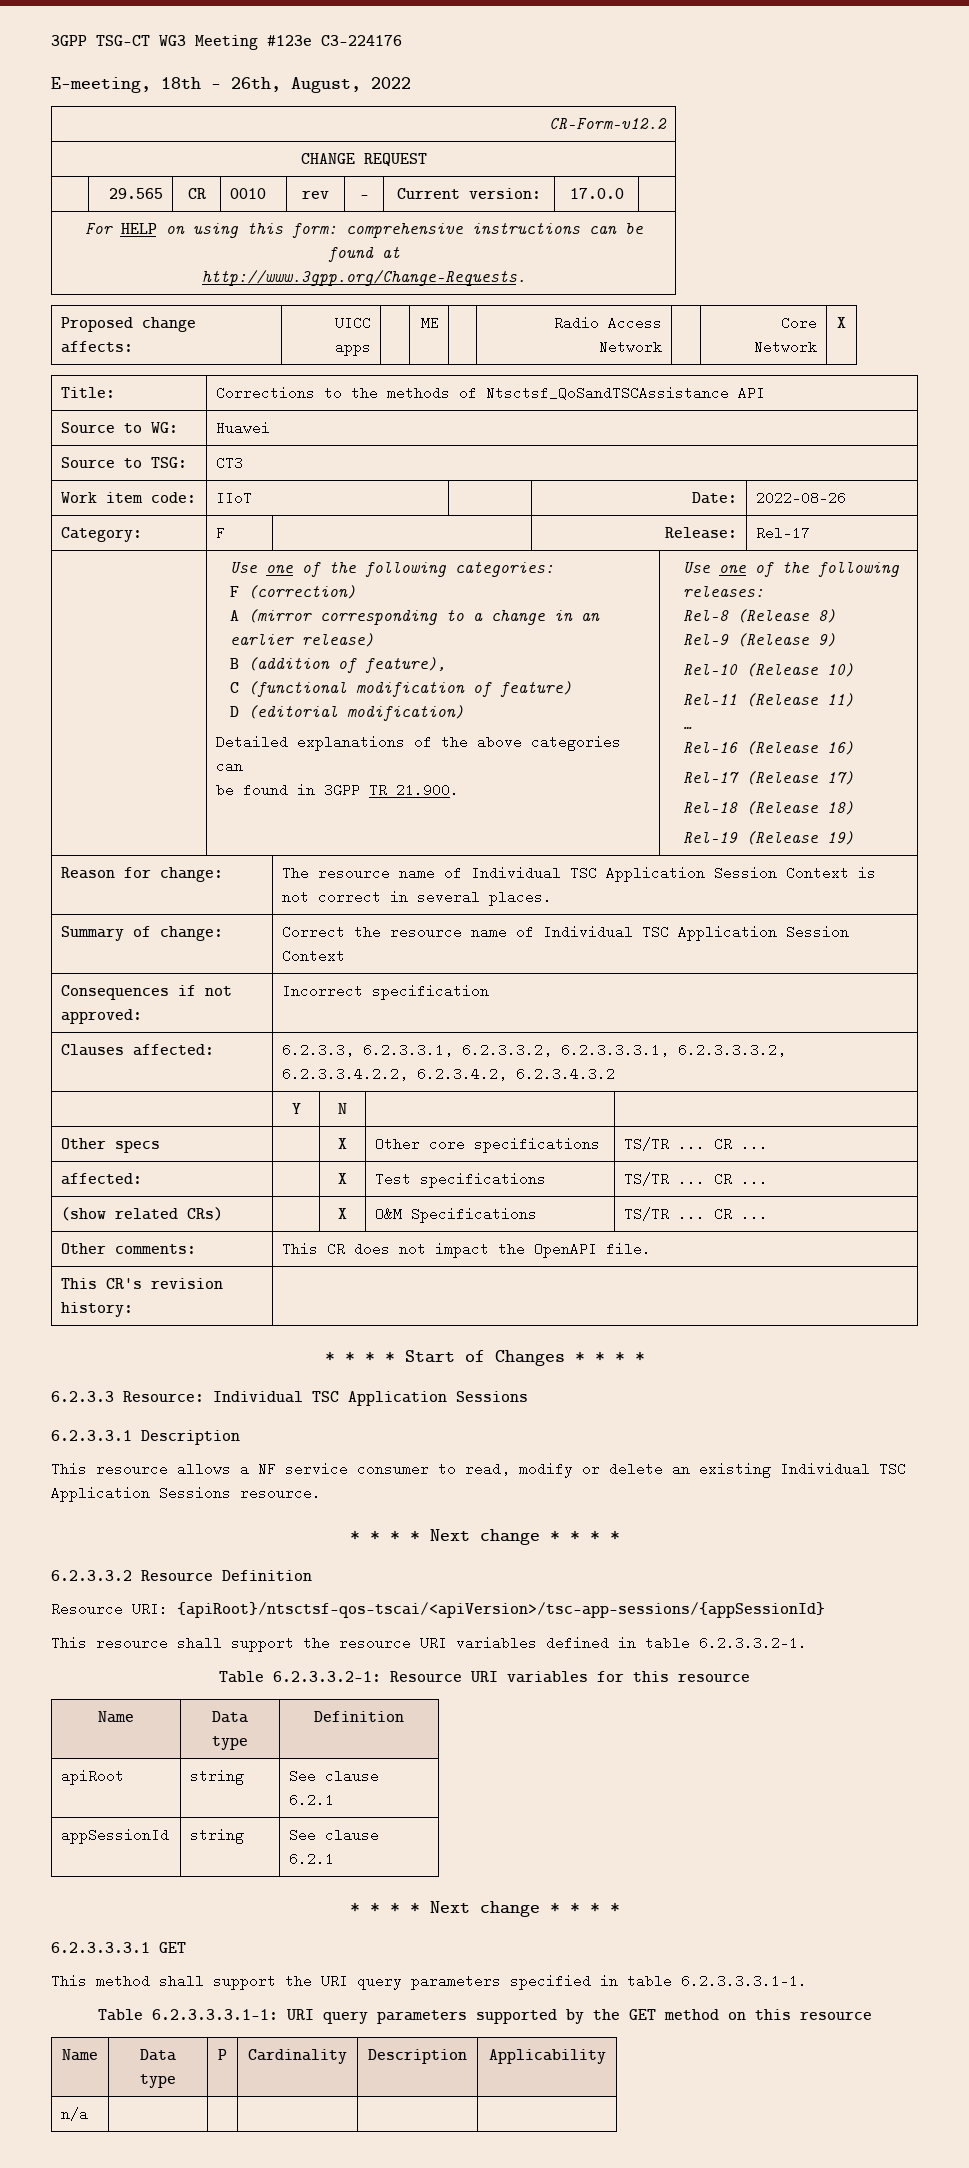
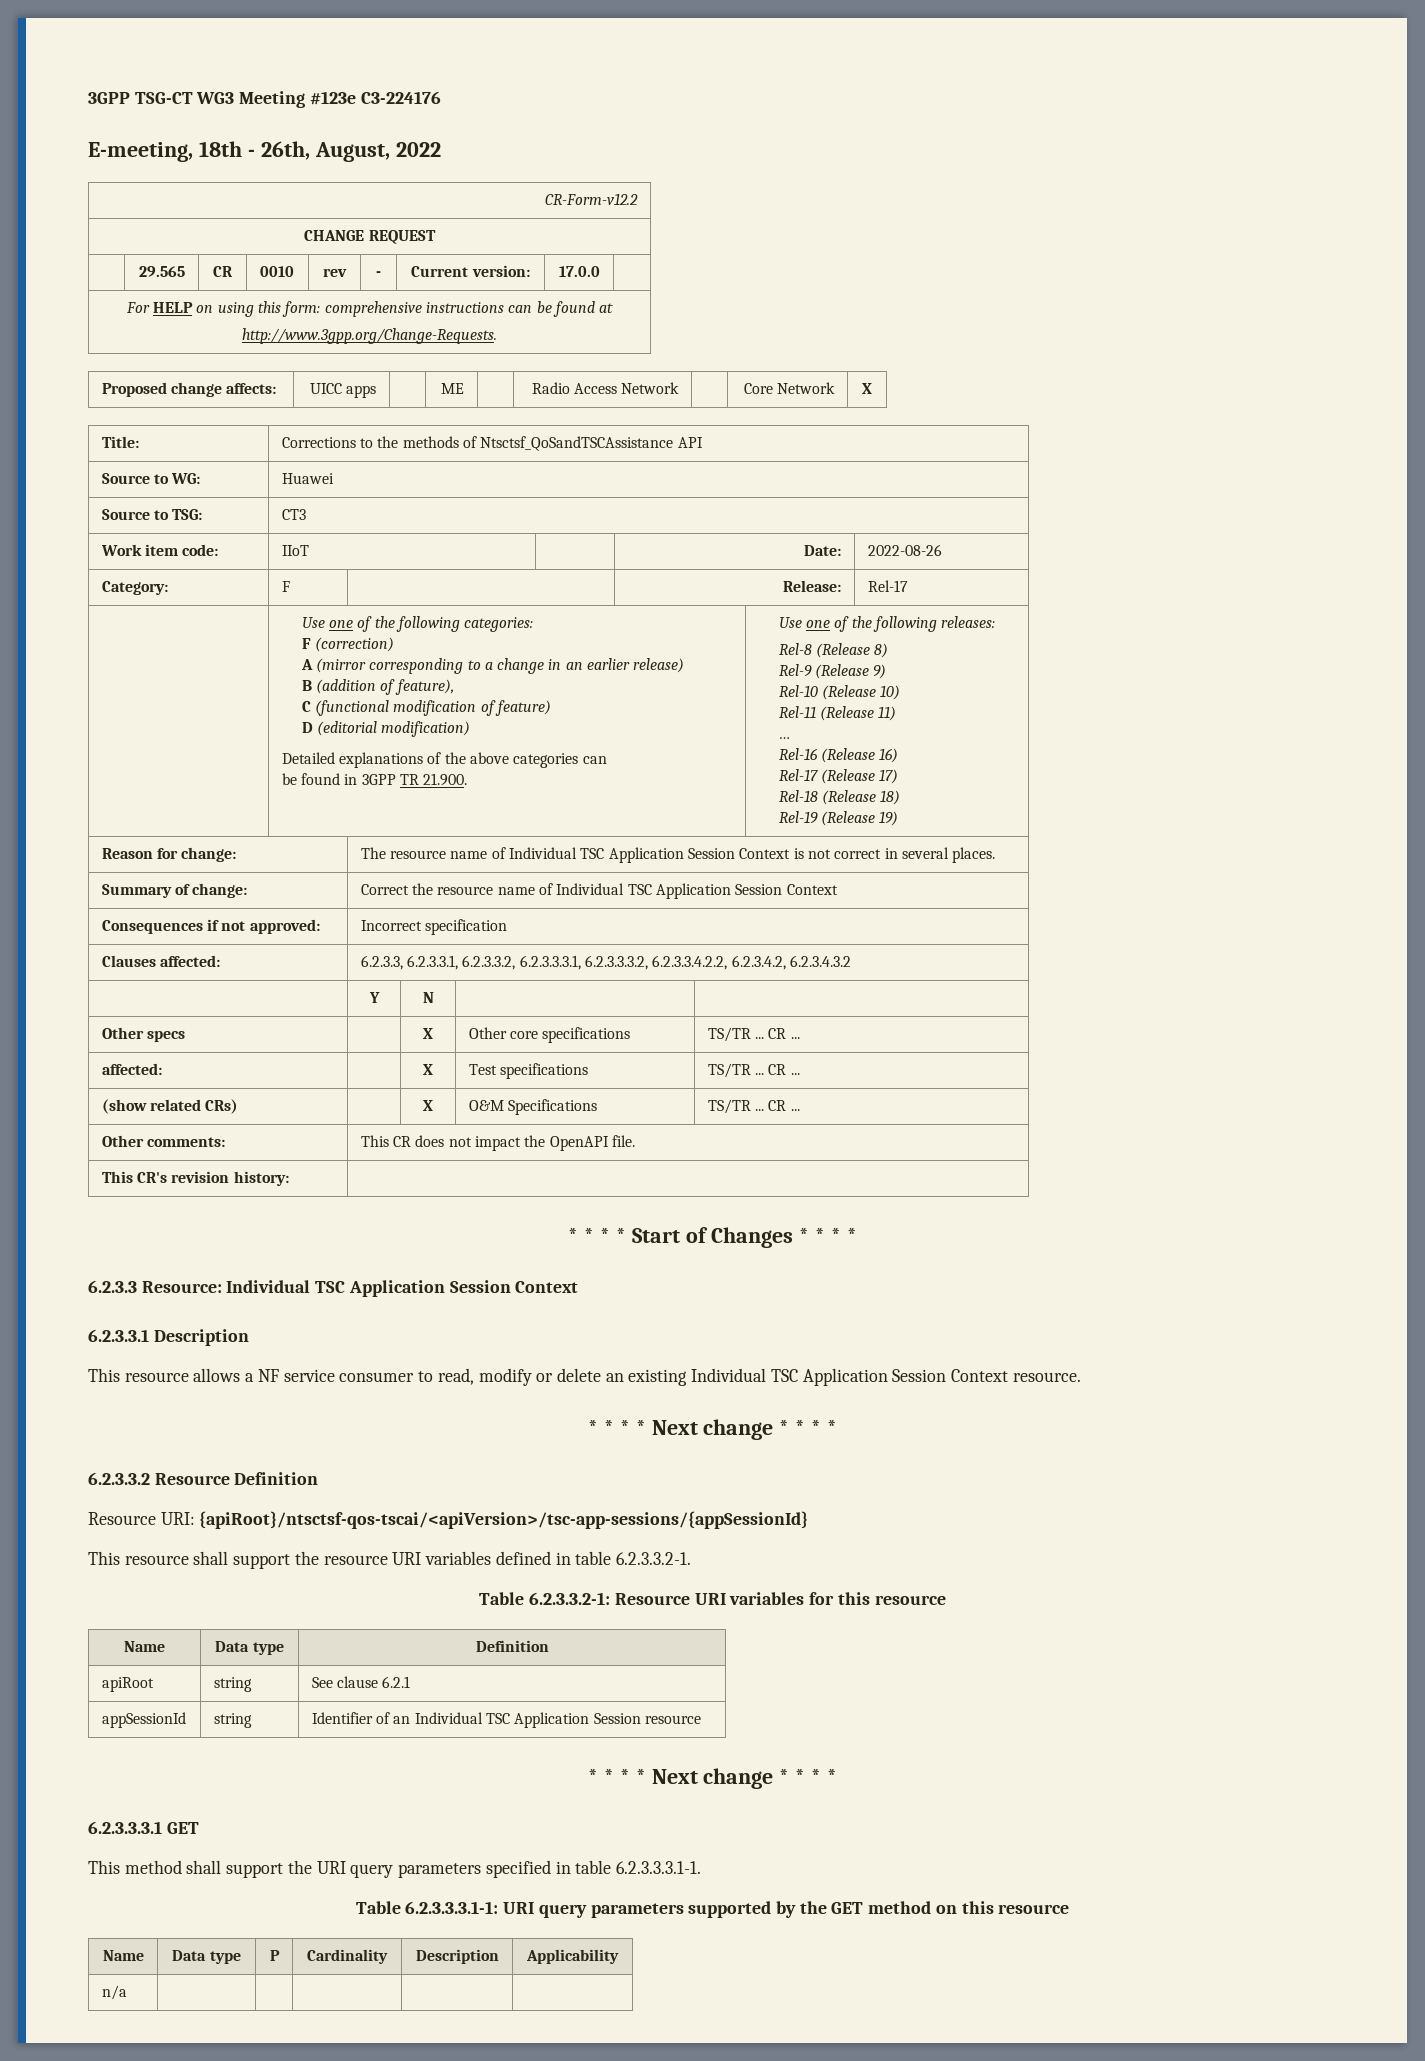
- 6.2.3.3 Resource: Individual TSC Application Sessions
+ 6.2.3.3 Resource: Individual TSC Application Session Context
- This resource allows a NF service consumer to read, modify or delete an existing Individual TSC Application Sessions resource.
+ This resource allows a NF service consumer to read, modify or delete an existing Individual TSC Application Session Context resource.
- appSessionId | string | See clause 6.2.1
+ appSessionId | string | Identifier of an Individual TSC Application Session resource

